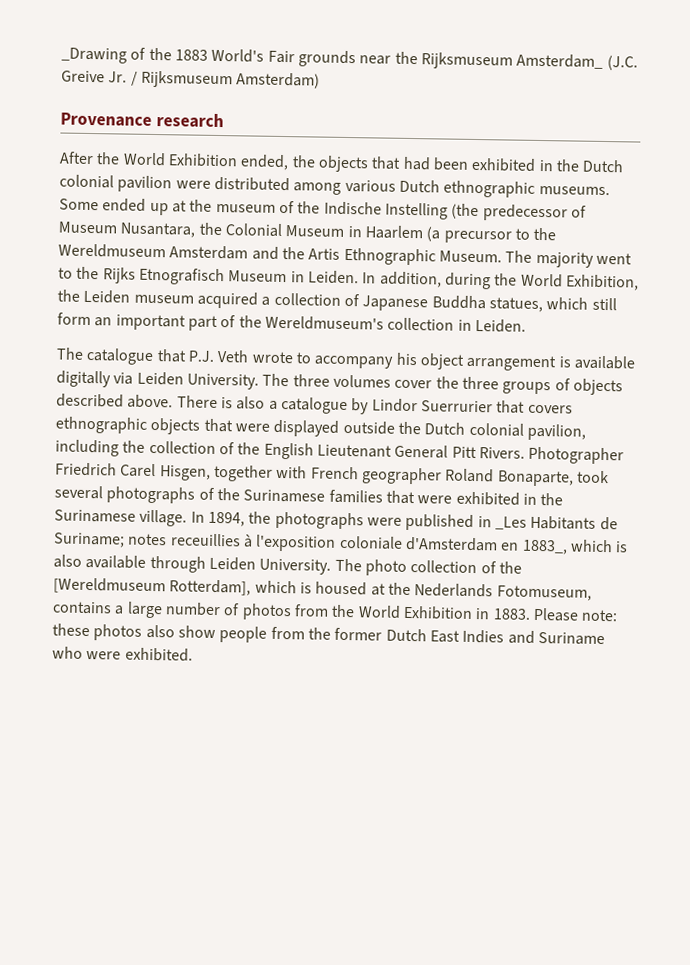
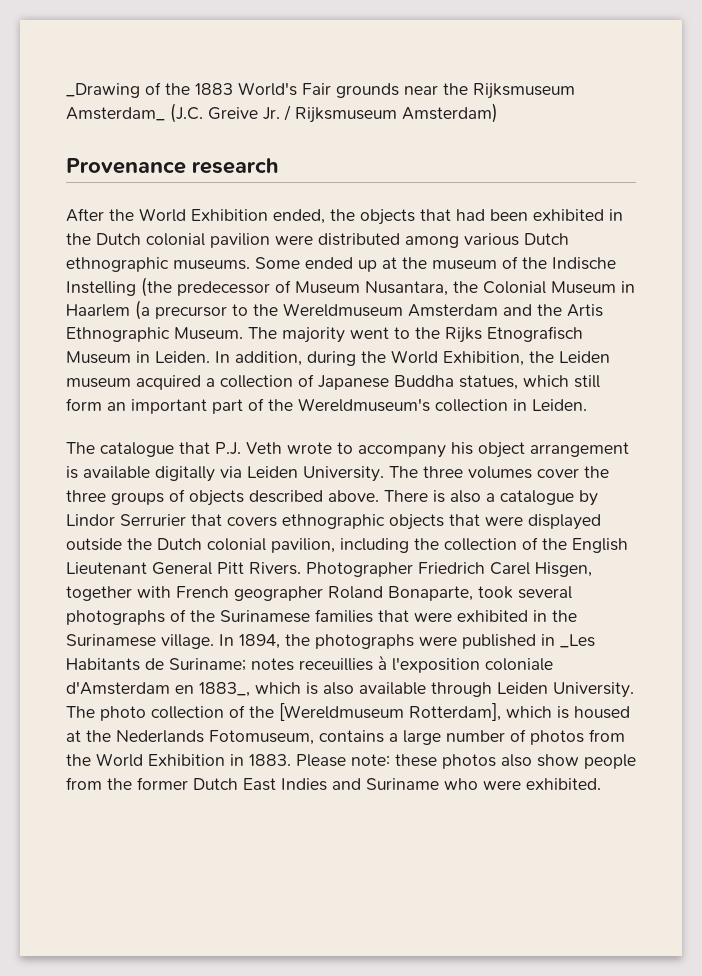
- There is also a catalogue by Lindor Suerrurier that covers ethnographic objects that were displayed outside the Dutch colonial pavilion, including the collection of the English Lieutenant General Pitt Rivers.
+ There is also a catalogue by Lindor Serrurier that covers ethnographic objects that were displayed outside the Dutch colonial pavilion, including the collection of the English Lieutenant General Pitt Rivers.

